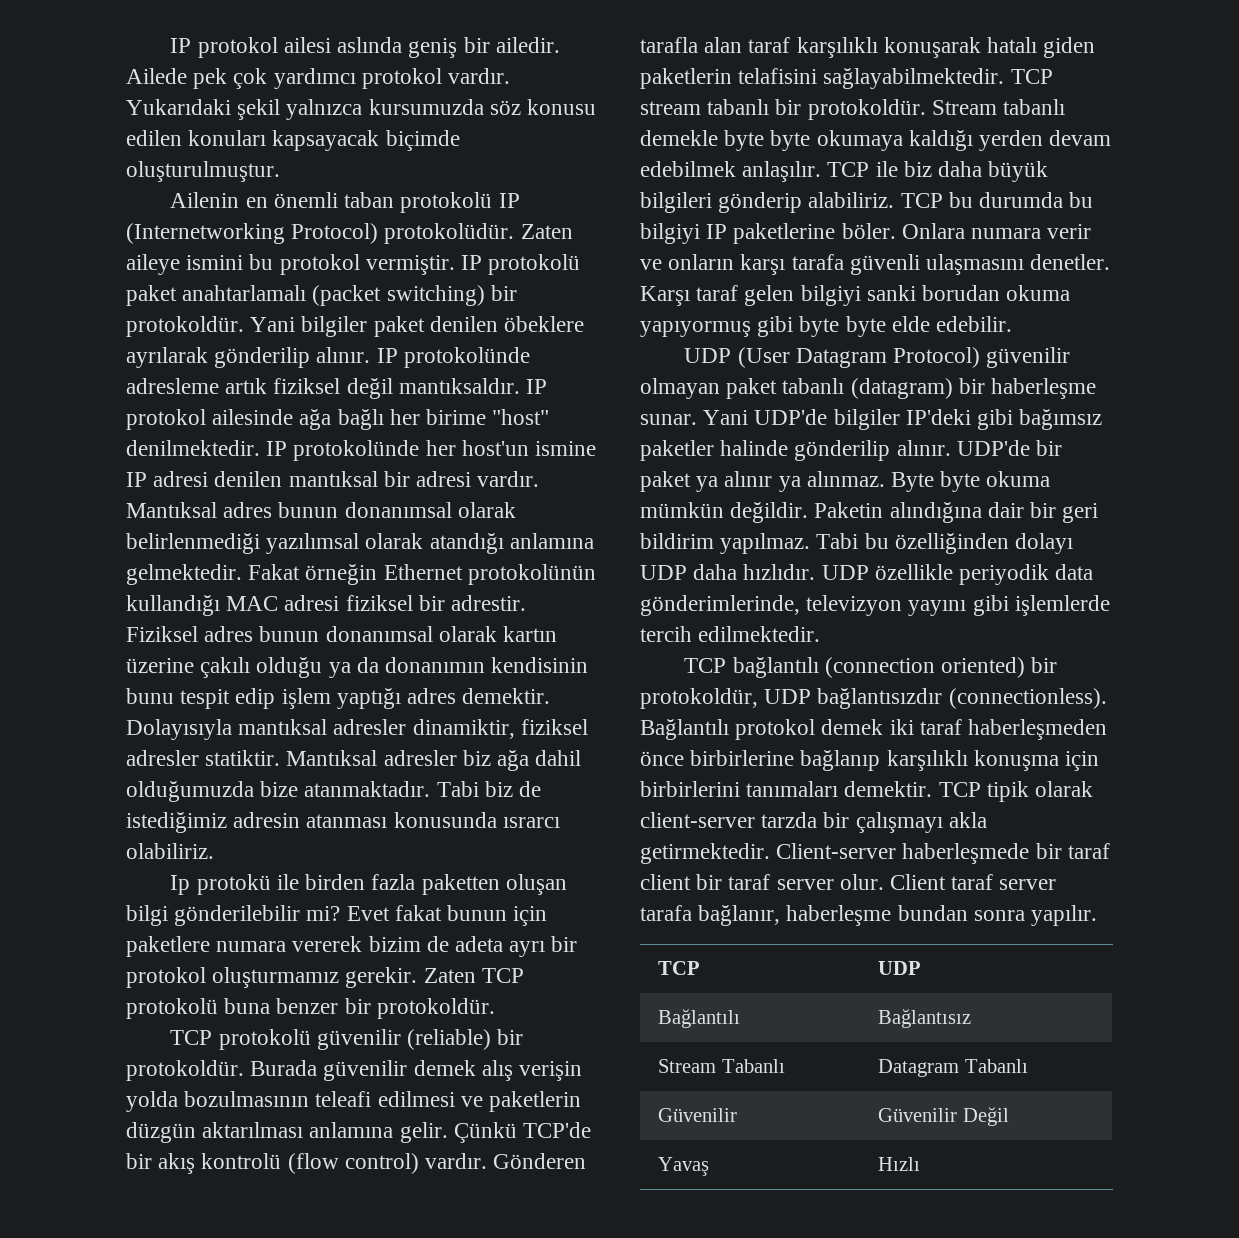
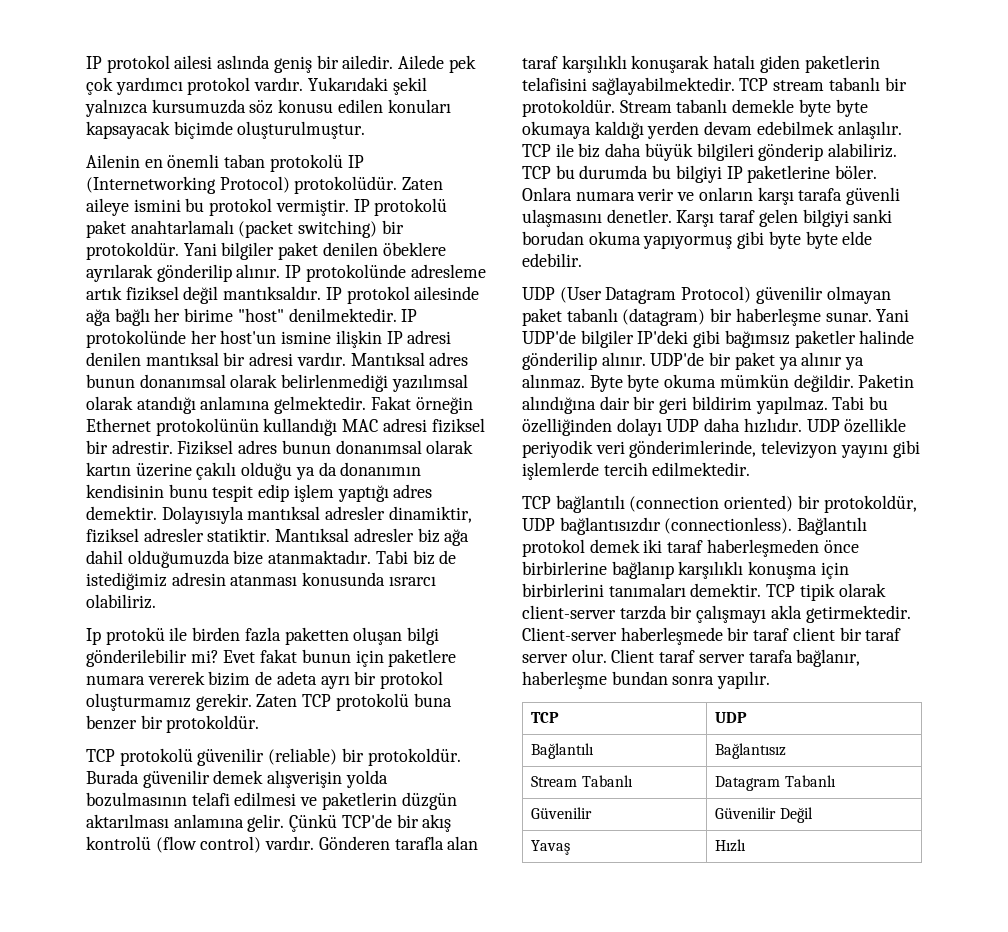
- IP protokolünde her host'un ismine IP adresi denilen mantıksal bir adresi vardır.
+ IP protokolünde her host'un ismine ilişkin IP adresi denilen mantıksal bir adresi vardır.
- Burada güvenilir demek alış verişin yolda bozulmasının teleafi edilmesi ve paketlerin düzgün aktarılması anlamına gelir.
+ Burada güvenilir demek alışverişin yolda bozulmasının telafi edilmesi ve paketlerin düzgün aktarılması anlamına gelir.
- UDP özellikle periyodik data gönderimlerinde, televizyon yayını gibi işlemlerde tercih edilmektedir.
+ UDP özellikle periyodik veri gönderimlerinde, televizyon yayını gibi işlemlerde tercih edilmektedir.

